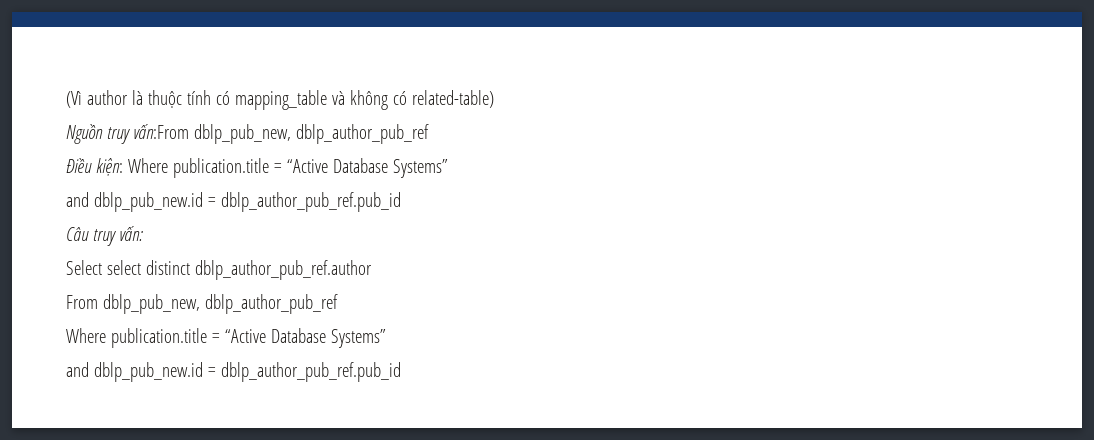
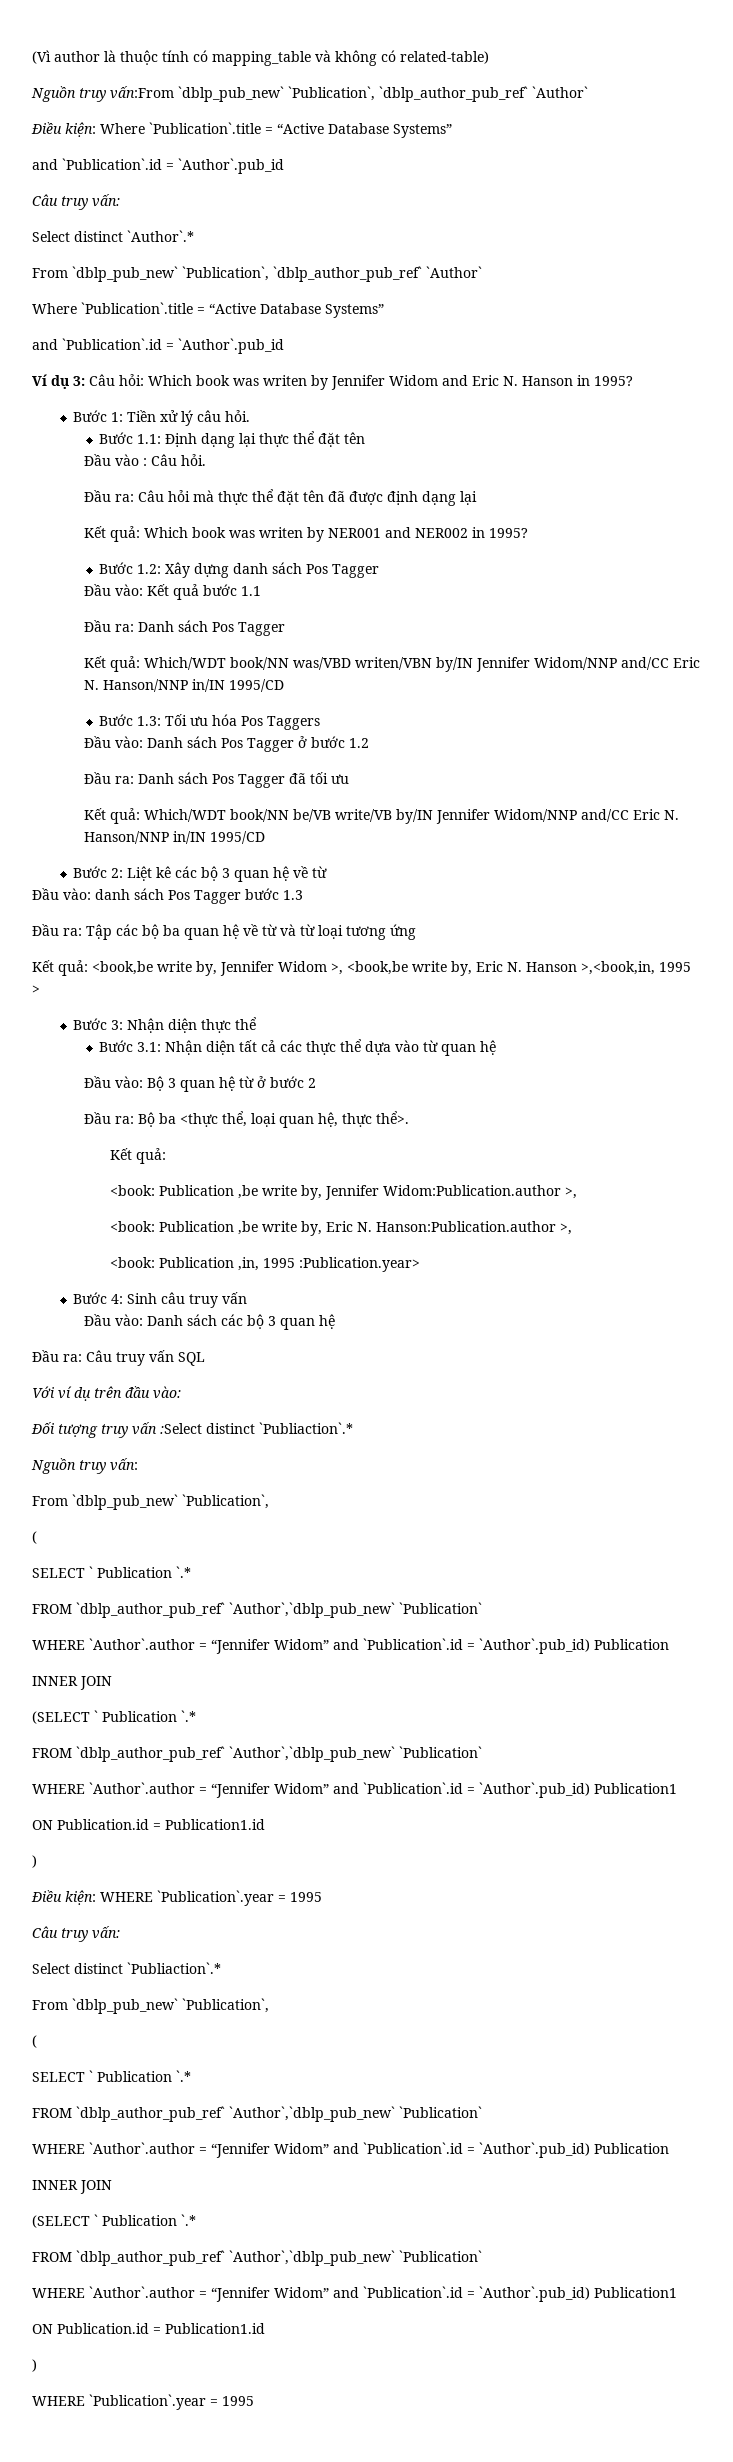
- Nguồn truy vấn:From dblp_pub_new, dblp_author_pub_ref
+ Nguồn truy vấn:From `dblp_pub_new` `Publication`, `dblp_author_pub_ref` `Author`
- Điều kiện: Where publication.title = “Active Database Systems”
- and dblp_pub_new.id = dblp_author_pub_ref.pub_id
+ Điều kiện: Where `Publication`.title = “Active Database Systems”
+ and `Publication`.id = `Author`.pub_id
  Câu truy vấn:
- Select select distinct dblp_author_pub_ref.author
- From dblp_pub_new, dblp_author_pub_ref
- Where publication.title = “Active Database Systems”
- and dblp_pub_new.id = dblp_author_pub_ref.pub_id
+ Select distinct `Author`.*
+ From `dblp_pub_new` `Publication`, `dblp_author_pub_ref` `Author`
+ Where `Publication`.title = “Active Database Systems”
+ and `Publication`.id = `Author`.pub_id
+ Ví dụ 3: Câu hỏi: Which book was writen by Jennifer Widom and Eric N. Hanson in 1995?
+ Bước 1: Tiền xử lý câu hỏi.
+ Bước 1.1: Định dạng lại thực thể đặt tên
+ Đầu vào : Câu hỏi.
+ Đầu ra: Câu hỏi mà thực thể đặt tên đã được định dạng lại
+ Kết quả: Which book was writen by NER001 and NER002 in 1995?
+ Bước 1.2: Xây dựng danh sách Pos Tagger
+ Đầu vào: Kết quả bước 1.1
+ Đầu ra: Danh sách Pos Tagger
+ Kết quả: Which/WDT book/NN was/VBD writen/VBN by/IN Jennifer Widom/NNP and/CC Eric N. Hanson/NNP in/IN 1995/CD
+ Bước 1.3: Tối ưu hóa Pos Taggers
+ Đầu vào: Danh sách Pos Tagger ở bước 1.2
+ Đầu ra: Danh sách Pos Tagger đã tối ưu
+ Kết quả: Which/WDT book/NN be/VB write/VB by/IN Jennifer Widom/NNP and/CC Eric N. Hanson/NNP in/IN 1995/CD
+ Bước 2: Liệt kê các bộ 3 quan hệ về từ
+ Đầu vào: danh sách Pos Tagger bước 1.3
+ Đầu ra: Tập các bộ ba quan hệ về từ và từ loại tương ứng
+ Kết quả: <book,be write by, Jennifer Widom >, <book,be write by, Eric N. Hanson >,<book,in, 1995 >
+ Bước 3: Nhận diện thực thể
+ Bước 3.1: Nhận diện tất cả các thực thể dựa vào từ quan hệ
+ Đầu vào: Bộ 3 quan hệ từ ở bước 2
+ Đầu ra: Bộ ba <thực thể, loại quan hệ, thực thể>.
+ Kết quả:
+ <book: Publication ,be write by, Jennifer Widom:Publication.author >,
+ <book: Publication ,be write by, Eric N. Hanson:Publication.author >,
+ <book: Publication ,in, 1995 :Publication.year>
+ Bước 4: Sinh câu truy vấn
+ Đầu vào: Danh sách các bộ 3 quan hệ
+ Đầu ra: Câu truy vấn SQL
+ Với ví dụ trên đầu vào:
+ Đối tượng truy vấn :Select distinct `Publiaction`.*
+ Nguồn truy vấn:
+ From `dblp_pub_new` `Publication`,
+ (
+ SELECT ` Publication `.*
+ FROM `dblp_author_pub_ref` `Author`,`dblp_pub_new` `Publication`
+ WHERE `Author`.author = “Jennifer Widom” and `Publication`.id = `Author`.pub_id) Publication
+ INNER JOIN
+ (SELECT ` Publication `.*
+ FROM `dblp_author_pub_ref` `Author`,`dblp_pub_new` `Publication`
+ WHERE `Author`.author = “Jennifer Widom” and `Publication`.id = `Author`.pub_id) Publication1
+ ON Publication.id = Publication1.id
+ )
+ Điều kiện: WHERE `Publication`.year = 1995
+ Câu truy vấn:
+ Select distinct `Publiaction`.*
+ From `dblp_pub_new` `Publication`,
+ (
+ SELECT ` Publication `.*
+ FROM `dblp_author_pub_ref` `Author`,`dblp_pub_new` `Publication`
+ WHERE `Author`.author = “Jennifer Widom” and `Publication`.id = `Author`.pub_id) Publication
+ INNER JOIN
+ (SELECT ` Publication `.*
+ FROM `dblp_author_pub_ref` `Author`,`dblp_pub_new` `Publication`
+ WHERE `Author`.author = “Jennifer Widom” and `Publication`.id = `Author`.pub_id) Publication1
+ ON Publication.id = Publication1.id
+ )
+ WHERE `Publication`.year = 1995

